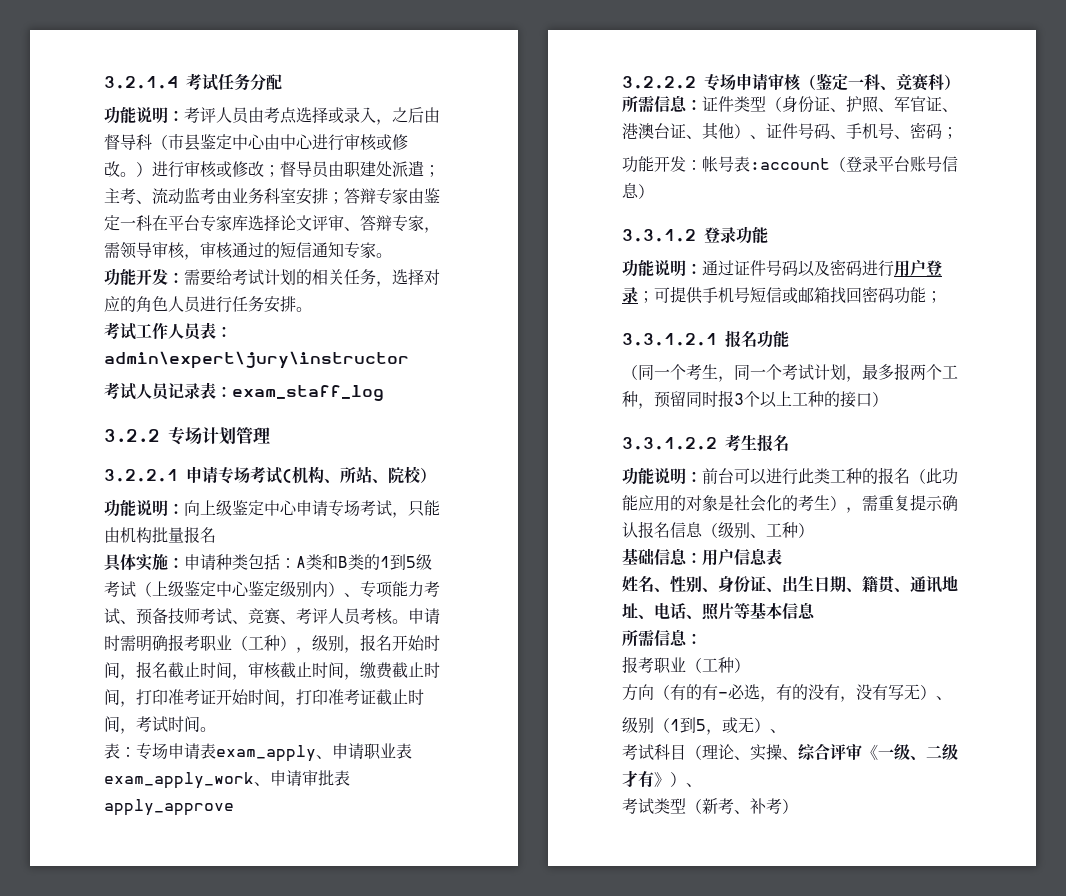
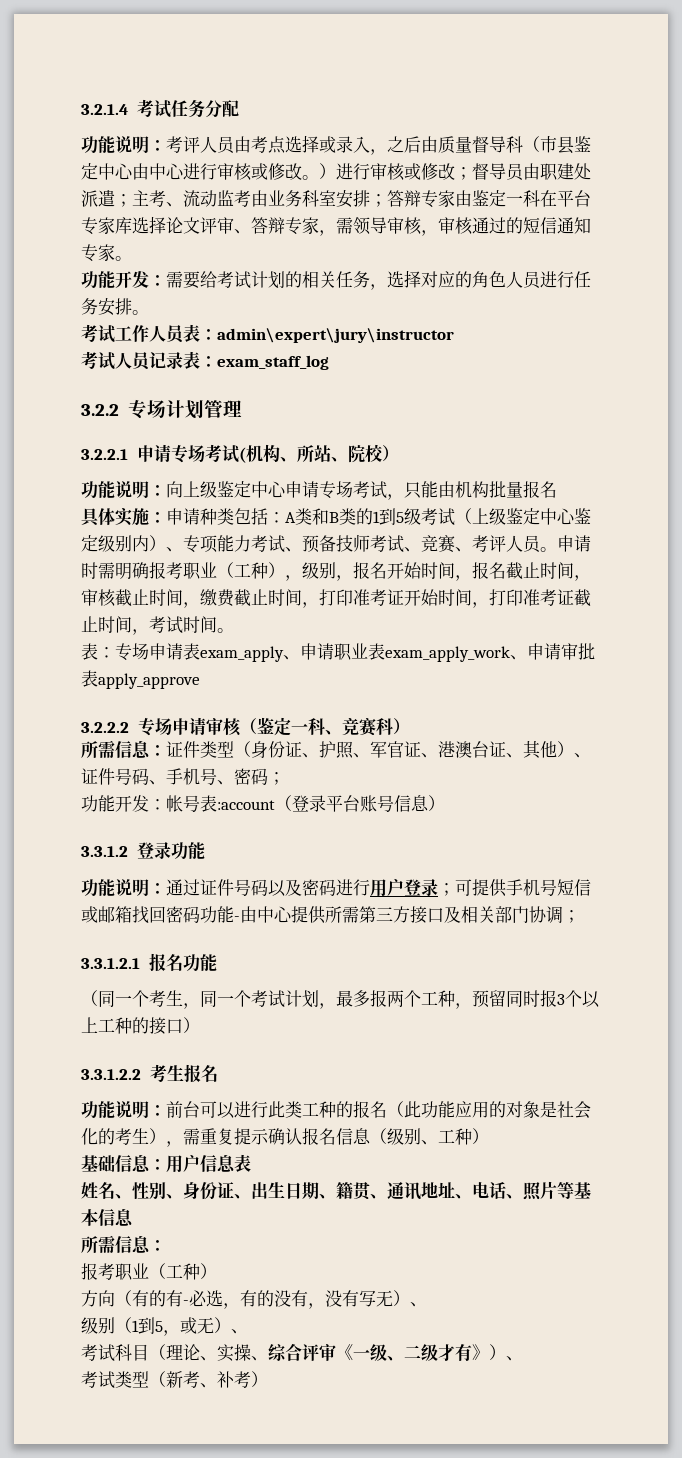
- 考评人员由考点选择或录入，之后由督导科（市县鉴定中心由中心进行审核或修改。）进行审核或修改；
+ 考评人员由考点选择或录入，之后由质量督导科（市县鉴定中心由中心进行审核或修改。）进行审核或修改；
- 具体实施：申请种类包括：A类和B类的1到5级考试（上级鉴定中心鉴定级别内）、专项能力考试、预备技师考试、竞赛、考评人员考核。
+ 具体实施：申请种类包括：A类和B类的1到5级考试（上级鉴定中心鉴定级别内）、专项能力考试、预备技师考试、竞赛、考评人员。
- 功能说明：通过证件号码以及密码进行用户登录；可提供手机号短信或邮箱找回密码功能；
+ 功能说明：通过证件号码以及密码进行用户登录；可提供手机号短信或邮箱找回密码功能-由中心提供所需第三方接口及相关部门协调；

